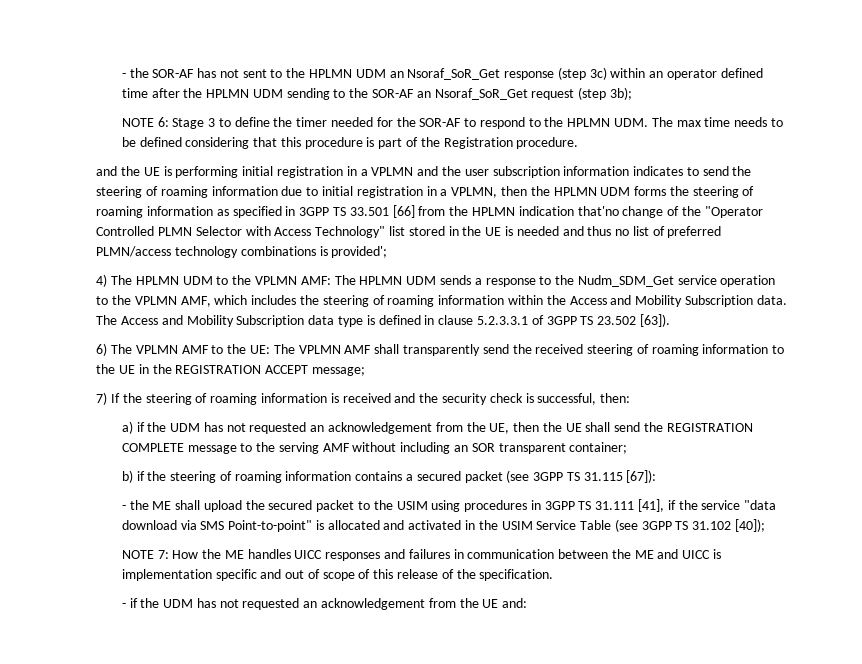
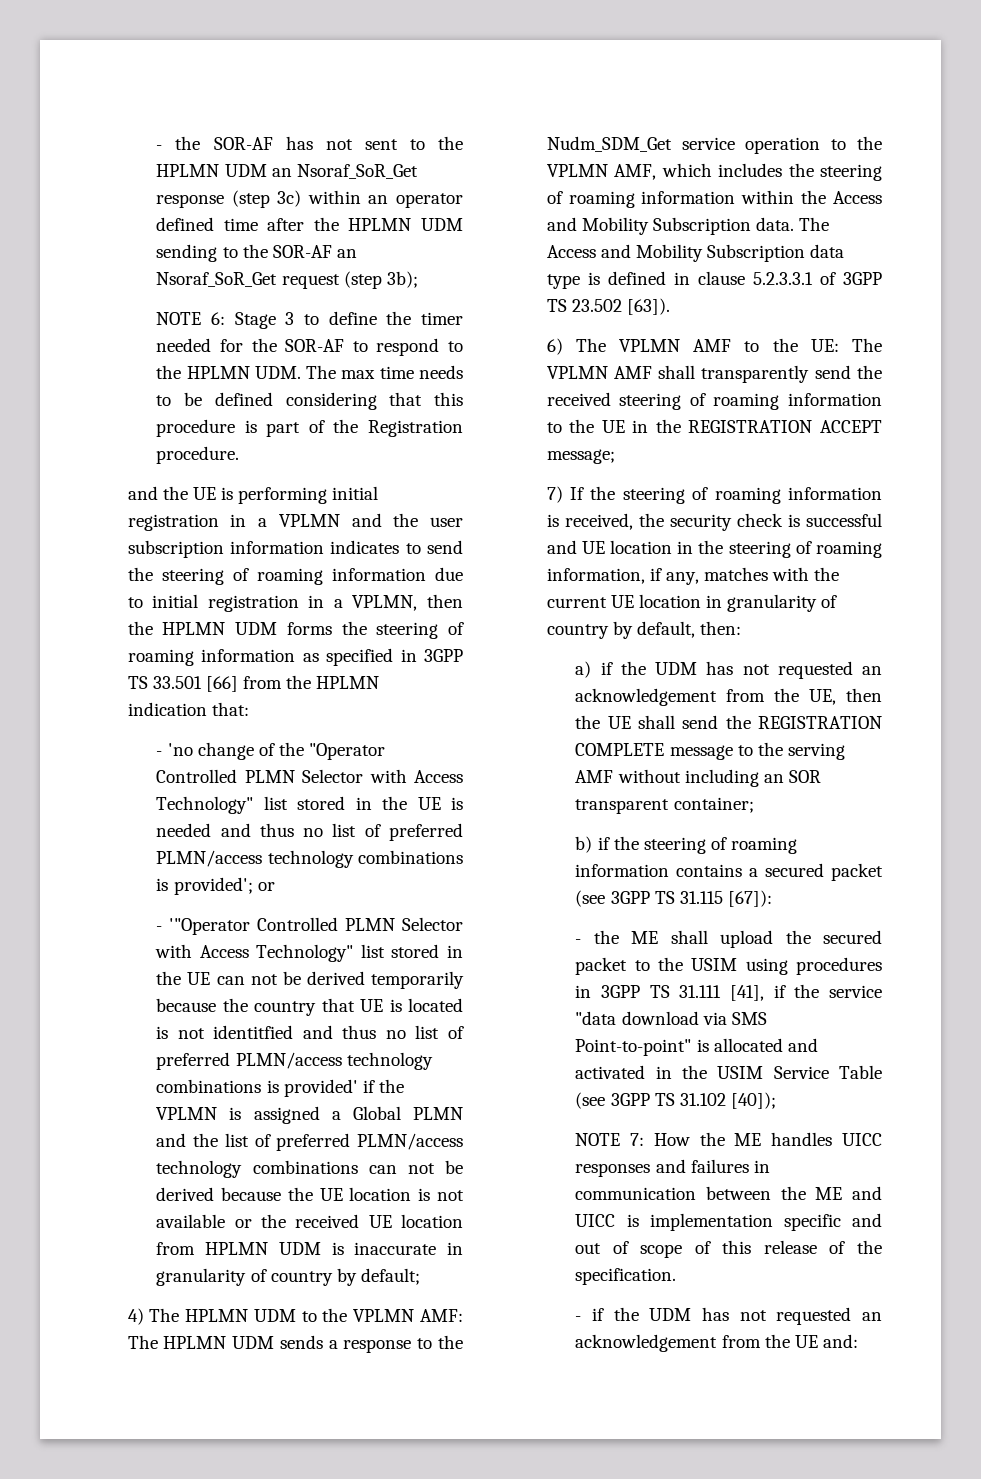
- and the UE is performing initial registration in a VPLMN and the user subscription information indicates to send the steering of roaming information due to initial registration in a VPLMN, then the HPLMN UDM forms the steering of roaming information as specified in 3GPP TS 33.501 [66] from the HPLMN indication that'no change of the "Operator Controlled PLMN Selector with Access Technology" list stored in the UE is needed and thus no list of preferred PLMN/access technology combinations is provided';
+ and the UE is performing initial registration in a VPLMN and the user subscription information indicates to send the steering of roaming information due to initial registration in a VPLMN, then the HPLMN UDM forms the steering of roaming information as specified in 3GPP TS 33.501 [66] from the HPLMN indication that:
+ - 'no change of the "Operator Controlled PLMN Selector with Access Technology" list stored in the UE is needed and thus no list of preferred PLMN/access technology combinations is provided'; or
+ - '"Operator Controlled PLMN Selector with Access Technology" list stored in the UE can not be derived temporarily because the country that UE is located is not identitfied and thus no list of preferred PLMN/access technology combinations is provided' if the VPLMN is assigned a Global PLMN and the list of preferred PLMN/access technology combinations can not be derived because the UE location is not available or the received UE location from HPLMN UDM is inaccurate in granularity of country by default;
- 7) If the steering of roaming information is received and the security check is successful, then:
+ 7) If the steering of roaming information is received, the security check is successful and UE location in the steering of roaming information, if any, matches with the current UE location in granularity of country by default, then:

